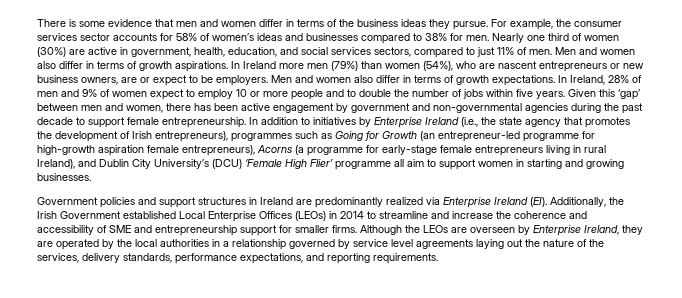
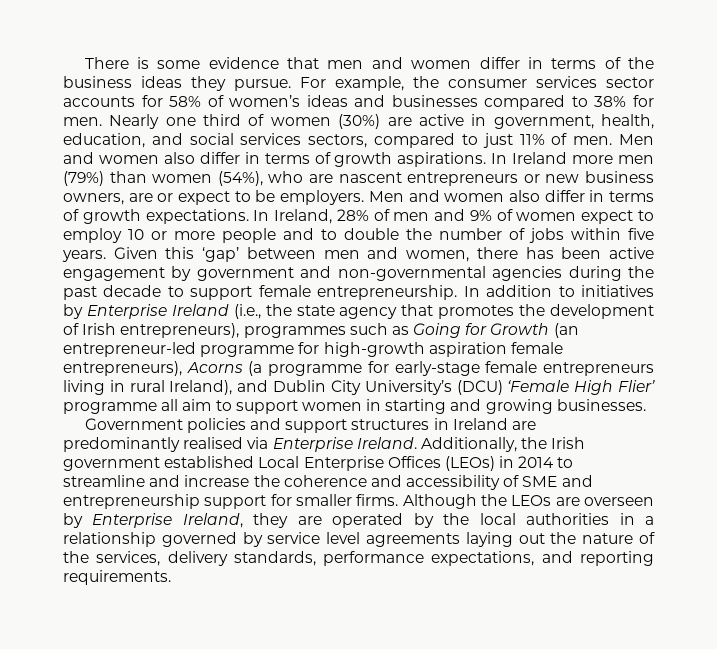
- Government policies and support structures in Ireland are predominantly realized via Enterprise Ireland (EI). Additionally, the Irish Government established Local Enterprise Offices (LEOs) in 2014 to streamline and increase the coherence and accessibility of SME and entrepreneurship support for smaller firms.
+ Government policies and support structures in Ireland are predominantly realised via Enterprise Ireland. Additionally, the Irish government established Local Enterprise Offices (LEOs) in 2014 to streamline and increase the coherence and accessibility of SME and entrepreneurship support for smaller firms.

